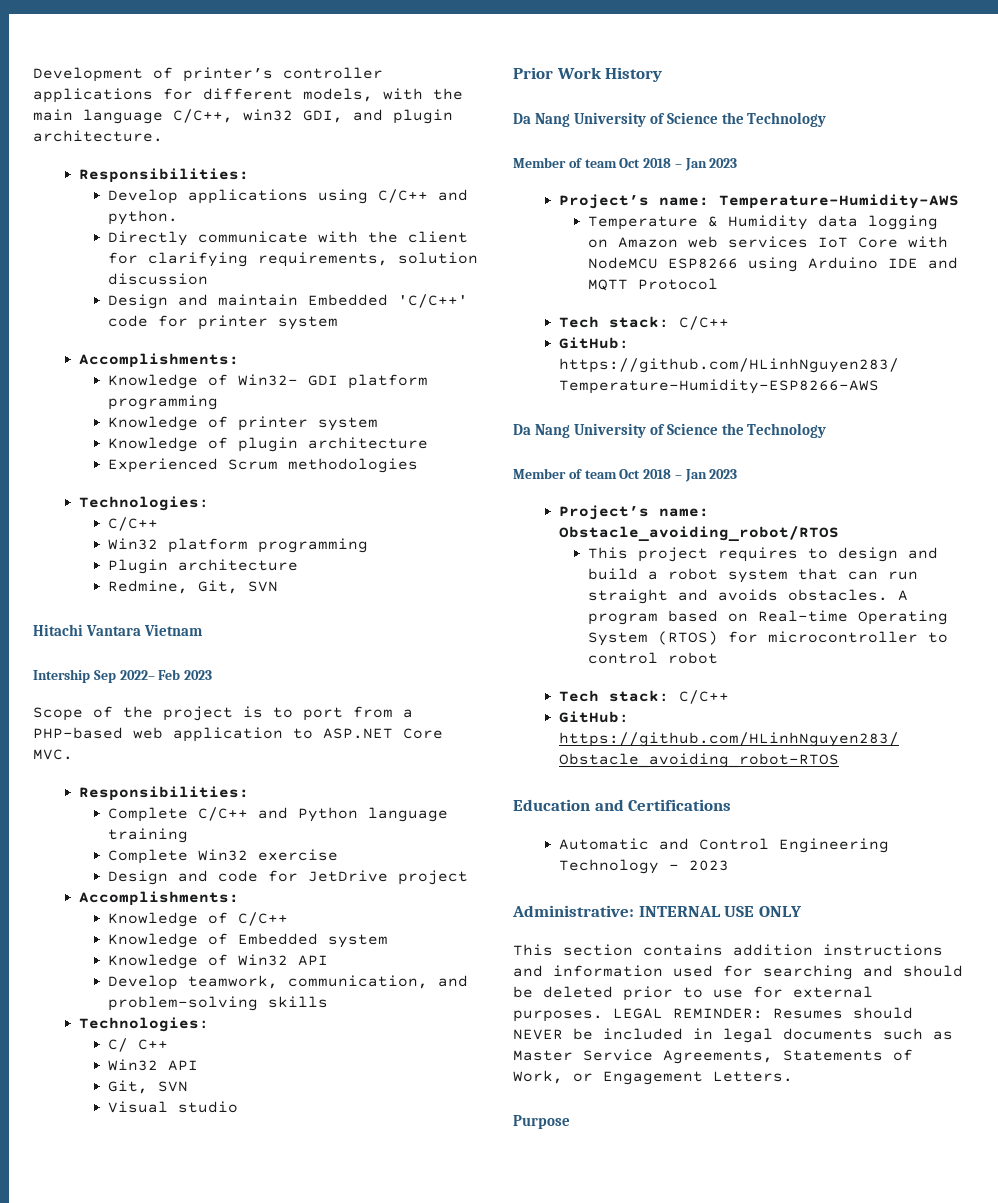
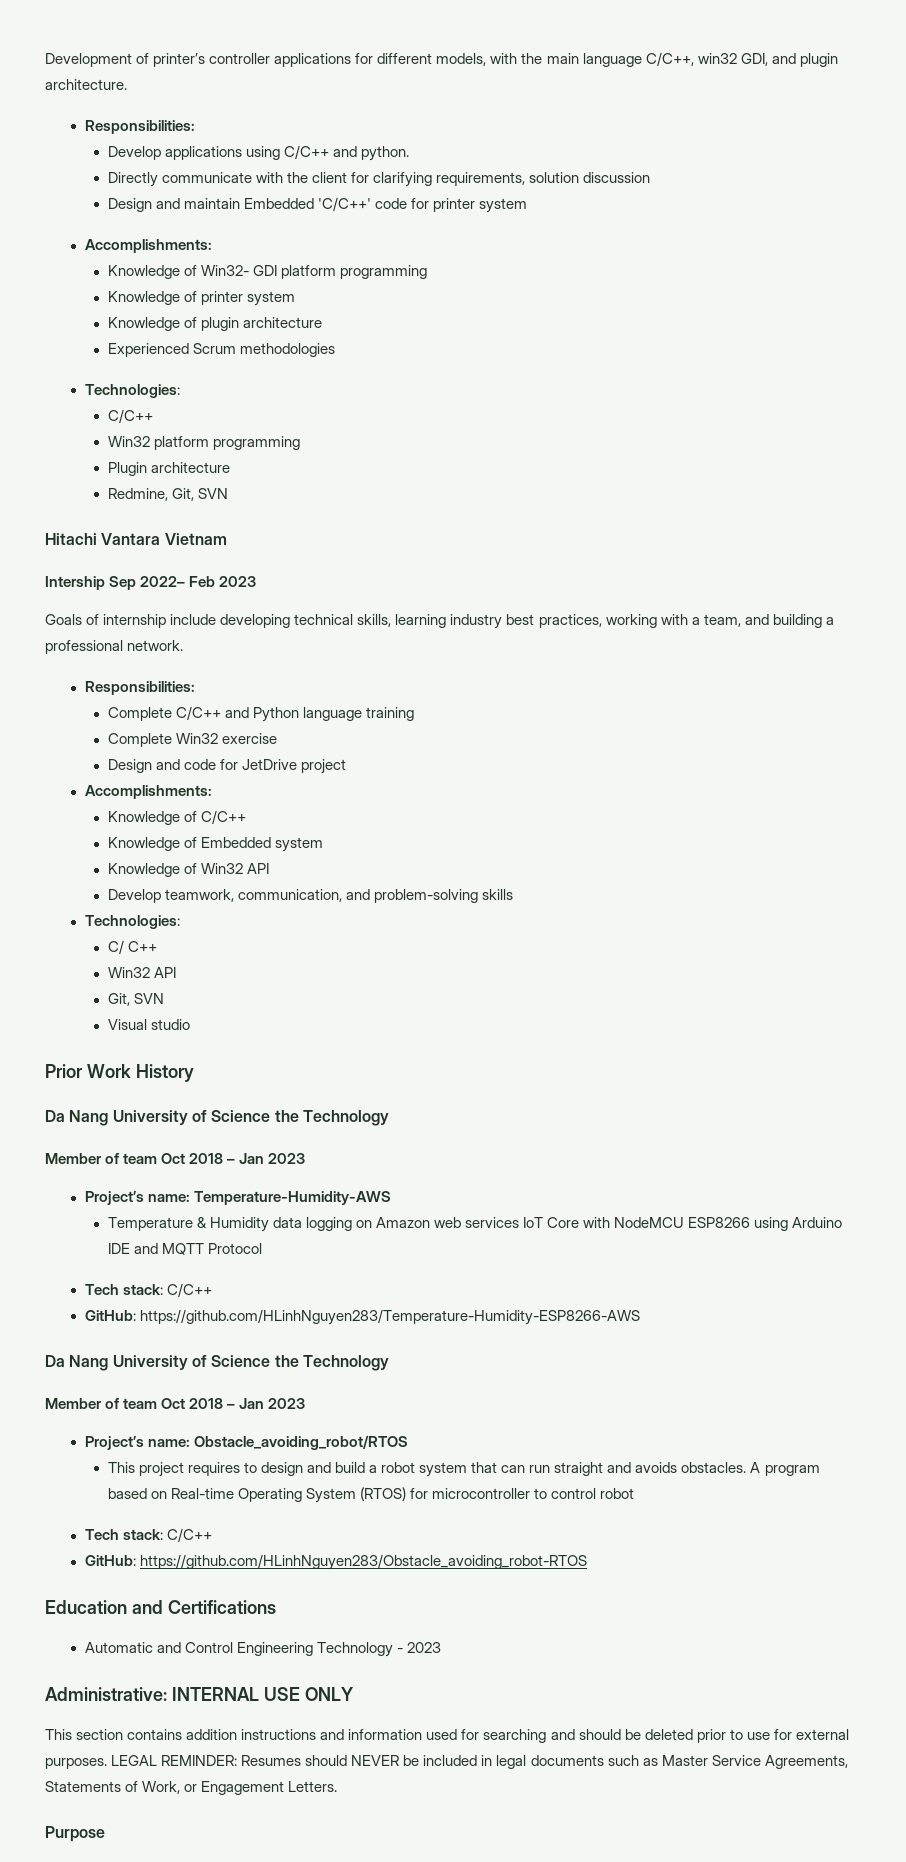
- Scope of the project is to port from a PHP-based web application to ASP.NET Core MVC.
+ Goals of internship include developing technical skills, learning industry best practices, working with a team, and building a professional network.

